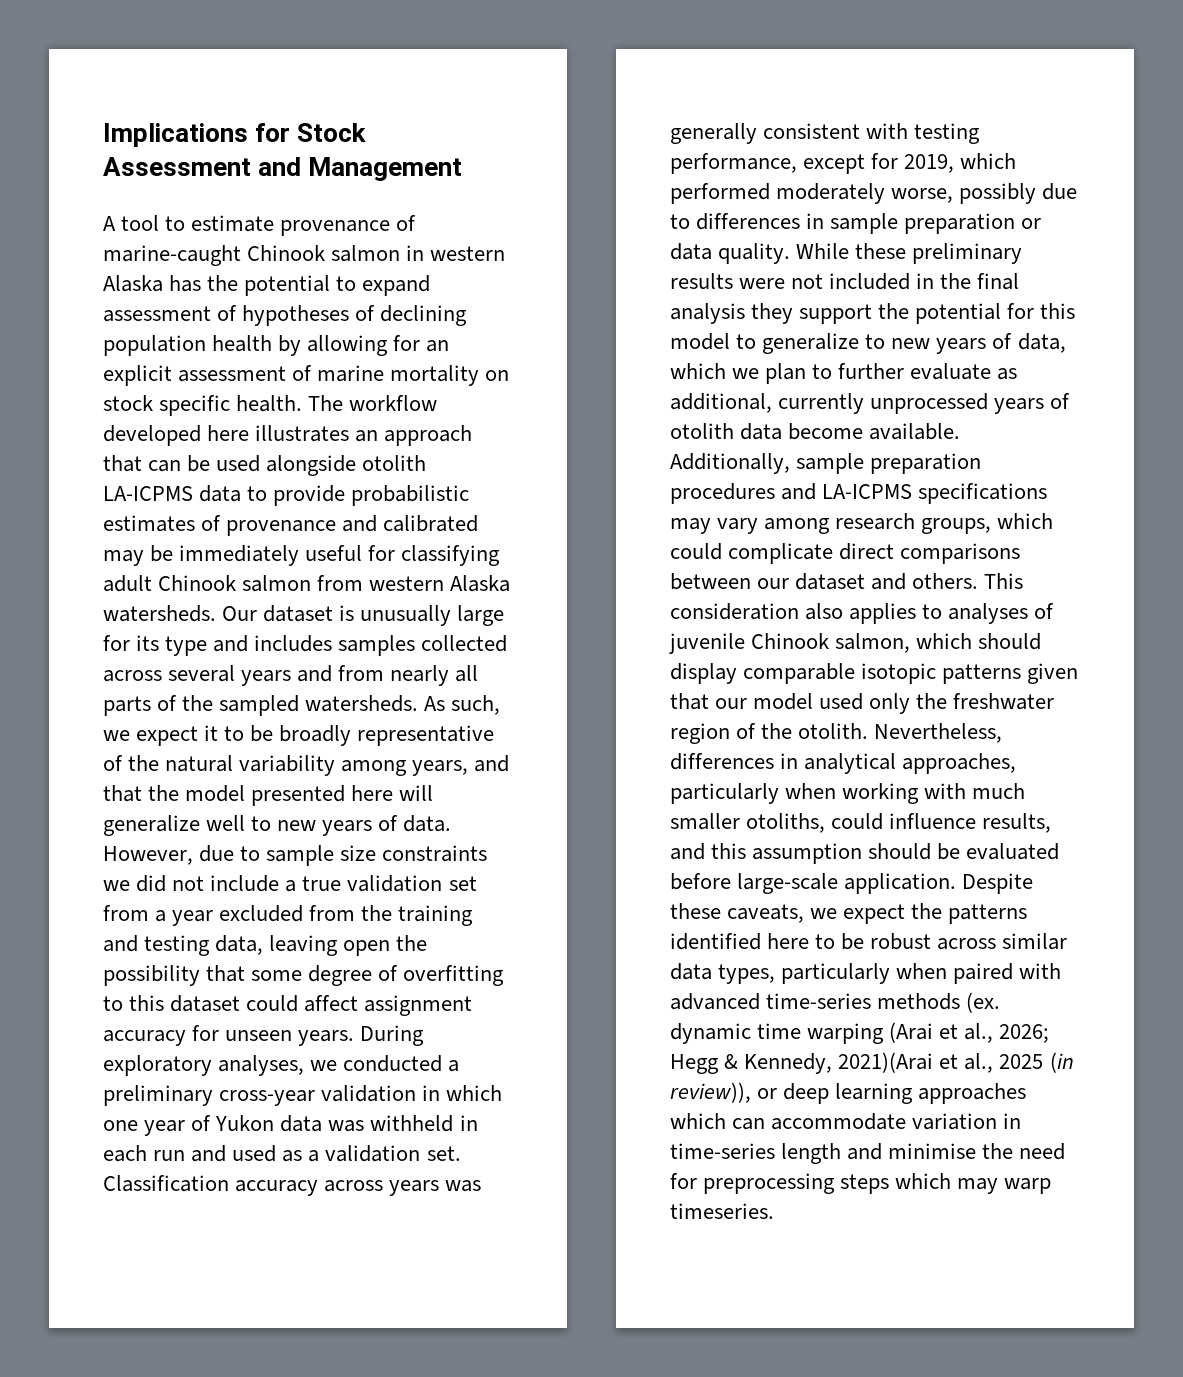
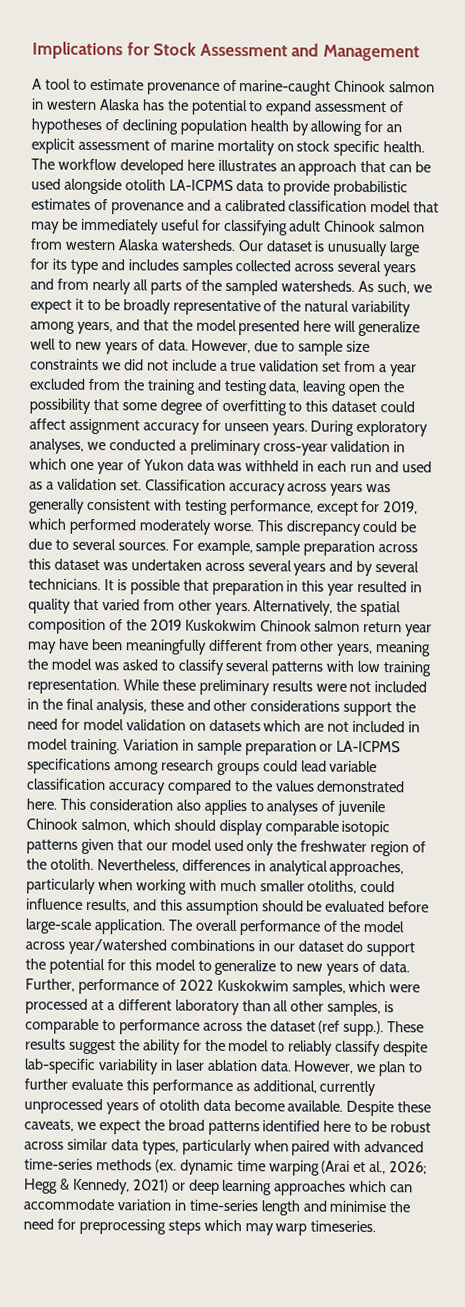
- The workflow developed here illustrates an approach that can be used alongside otolith LA-ICPMS data to provide probabilistic estimates of provenance and calibrated may be immediately useful for classifying adult Chinook salmon from western Alaska watersheds.
+ The workflow developed here illustrates an approach that can be used alongside otolith LA-ICPMS data to provide probabilistic estimates of provenance and a calibrated classification model that may be immediately useful for classifying adult Chinook salmon from western Alaska watersheds.
- Classification accuracy across years was generally consistent with testing performance, except for 2019, which performed moderately worse, possibly due to differences in sample preparation or data quality.
+ Classification accuracy across years was generally consistent with testing performance, except for 2019, which performed moderately worse. This discrepancy could be due to several sources. For example, sample preparation across this dataset was undertaken across several years and by several technicians. It is possible that preparation in this year resulted in quality that varied from other years. Alternatively, the spatial composition of the 2019 Kuskokwim Chinook salmon return year may have been meaningfully different from other years, meaning the model was asked to classify several patterns with low training representation.
- While these preliminary results were not included in the final analysis they support the potential for this model to generalize to new years of data, which we plan to further evaluate as additional, currently unprocessed years of otolith data become available. Additionally, sample preparation procedures and LA-ICPMS specifications may vary among research groups, which could complicate direct comparisons between our dataset and others.
+ While these preliminary results were not included in the final analysis, these and other considerations support the need for model validation on datasets which are not included in model training. Variation in sample preparation or LA-ICPMS specifications among research groups could lead variable classification accuracy compared to the values demonstrated here.
+ The overall performance of the model across year/watershed combinations in our dataset do support the potential for this model to generalize to new years of data. Further, performance of 2022 Kuskokwim samples, which were processed at a different laboratory than all other samples, is comparable to performance across the dataset (ref supp.). These results suggest the ability for the model to reliably classify despite lab-specific variability in laser ablation data. However, we plan to further evaluate this performance as additional, currently unprocessed years of otolith data become available.
- Despite these caveats, we expect the patterns identified here to be robust across similar data types, particularly when paired with advanced time-series methods (ex. dynamic time warping (Arai et al., 2026; Hegg & Kennedy, 2021)(Arai et al., 2025 (in review)), or deep learning approaches which can accommodate variation in time-series length and minimise the need for preprocessing steps which may warp timeseries.
+ Despite these caveats, we expect the broad patterns identified here to be robust across similar data types, particularly when paired with advanced time-series methods (ex. dynamic time warping (Arai et al., 2026; Hegg & Kennedy, 2021) or deep learning approaches which can accommodate variation in time-series length and minimise the need for preprocessing steps which may warp timeseries.

